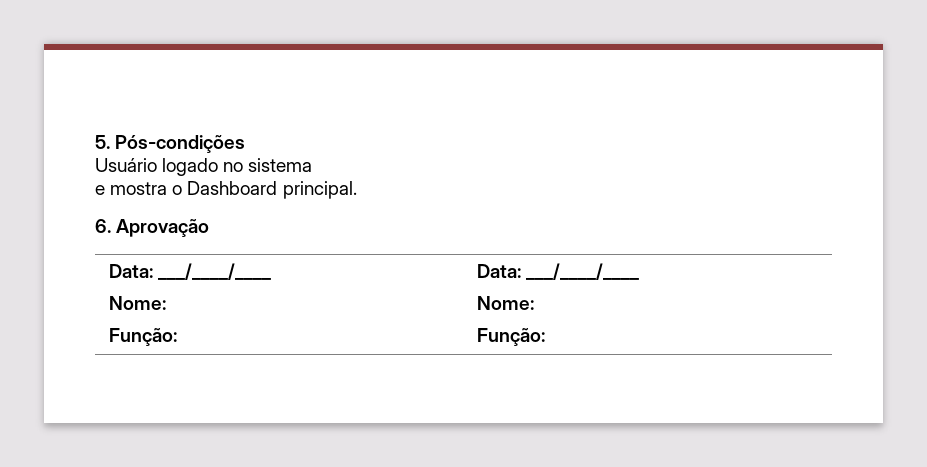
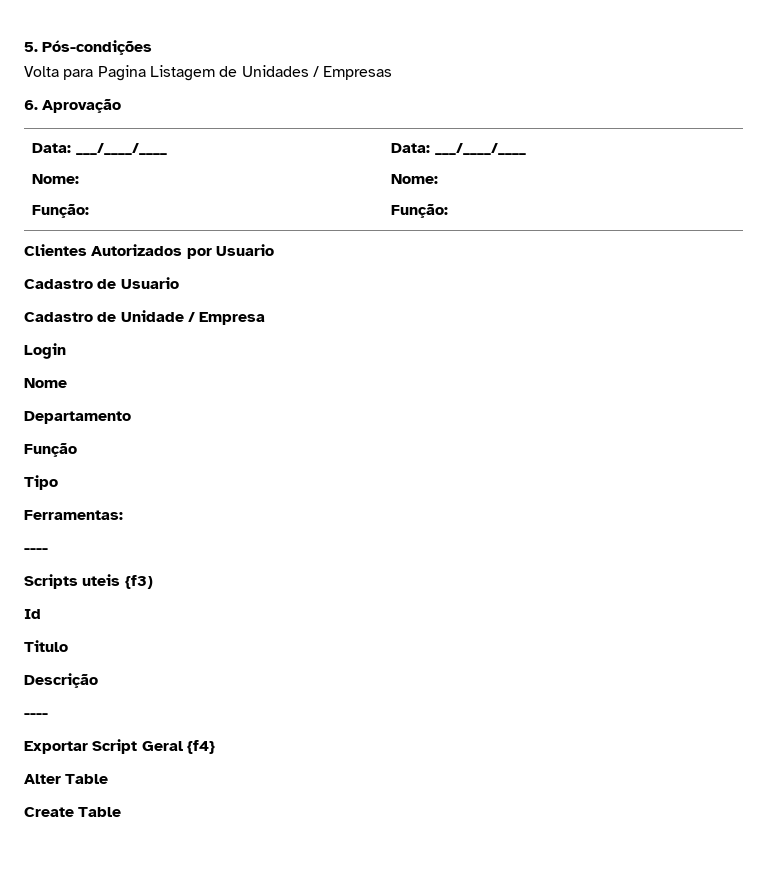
- Usuário logado no sistema
- e mostra o Dashboard principal.
+ Volta para Pagina Listagem de Unidades / Empresas
+ Clientes Autorizados por Usuario
+ Cadastro de Usuario
+ Cadastro de Unidade / Empresa
+ Login
+ Nome
+ Departamento
+ Função
+ Tipo
+ Ferramentas:
+ ----
+ Scripts uteis {f3)
+ Id
+ Titulo
+ Descrição
+ ----
+ Exportar Script Geral {f4}
+ Alter Table
+ Create Table

